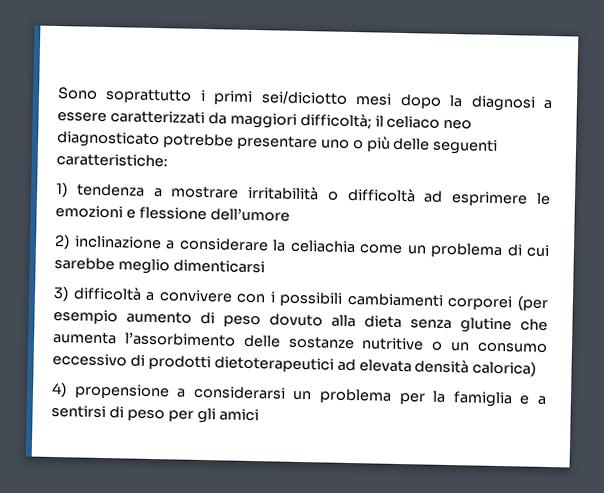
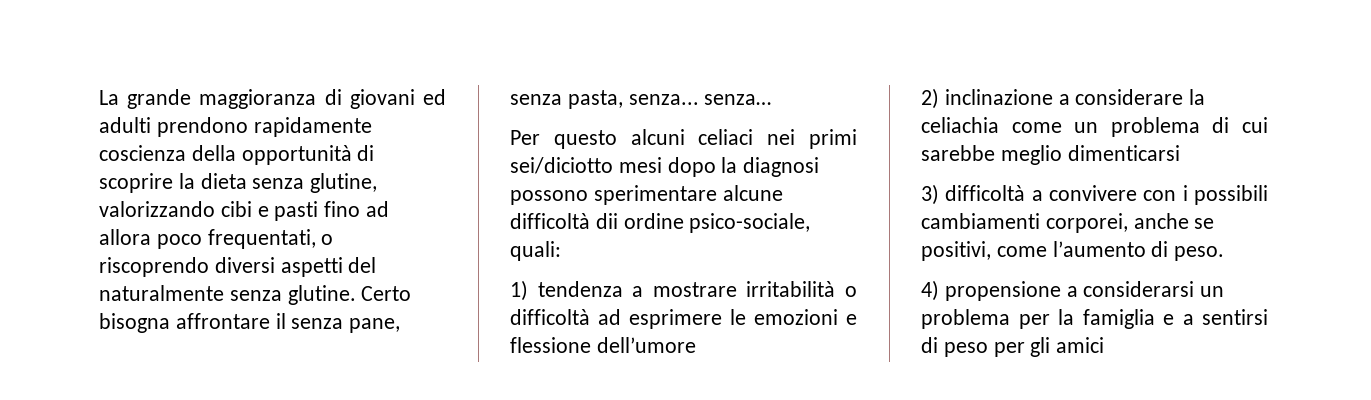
- Sono soprattutto i primi sei/diciotto mesi dopo la diagnosi a essere caratterizzati da maggiori difficoltà; il celiaco neo diagnosticato potrebbe presentare uno o più delle seguenti caratteristiche:
+ La grande maggioranza di giovani ed adulti prendono rapidamente coscienza della opportunità di scoprire la dieta senza glutine, valorizzando cibi e pasti fino ad allora poco frequentati, o riscoprendo diversi aspetti del naturalmente senza glutine. Certo bisogna affrontare il senza pane, senza pasta, senza... senza…
+ Per questo alcuni celiaci nei primi sei/diciotto mesi dopo la diagnosi possono sperimentare alcune difficoltà dii ordine psico-sociale, quali:
- 3) difficoltà a convivere con i possibili cambiamenti corporei (per esempio aumento di peso dovuto alla dieta senza glutine che aumenta l’assorbimento delle sostanze nutritive o un consumo eccessivo di prodotti dietoterapeutici ad elevata densità calorica)
+ 3) difficoltà a convivere con i possibili cambiamenti corporei, anche se positivi, come l’aumento di peso.

